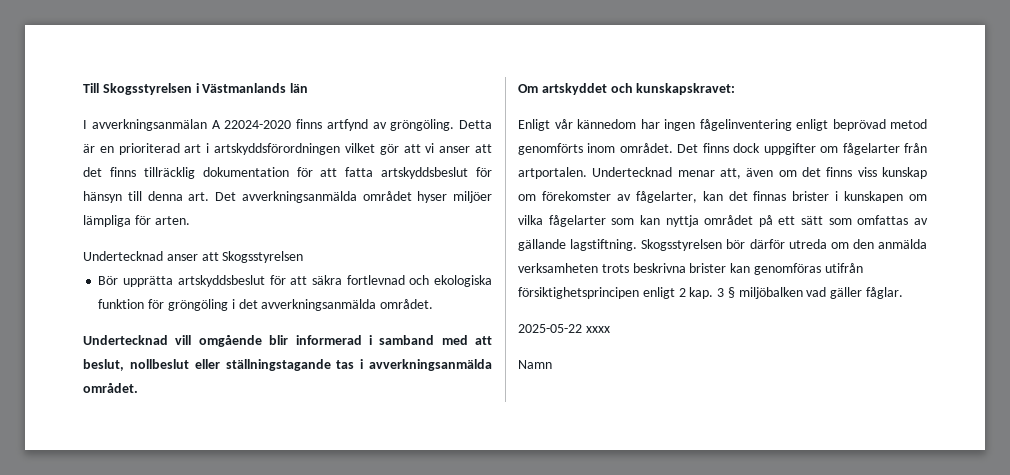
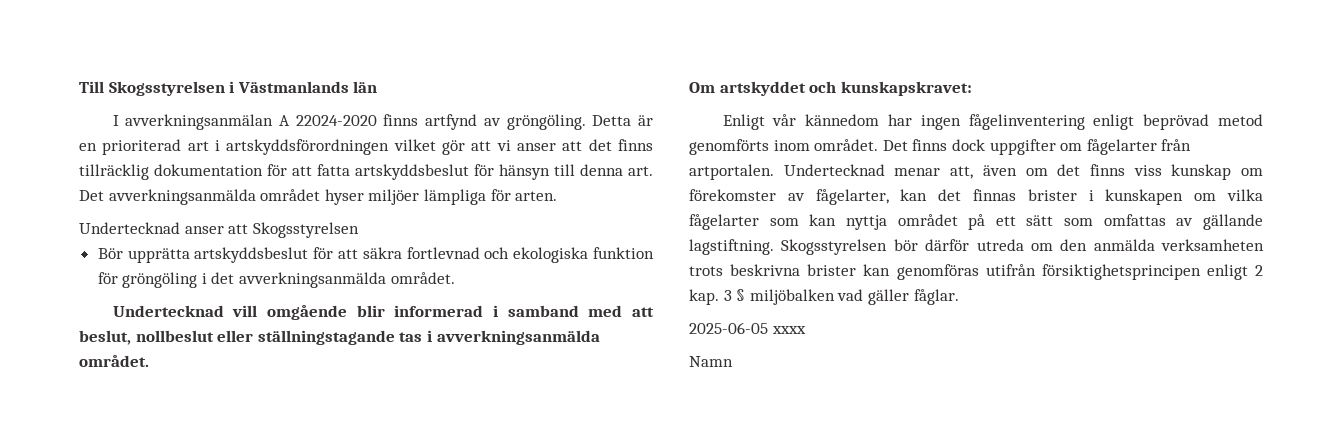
- 2025-05-22 xxxx
+ 2025-06-05 xxxx

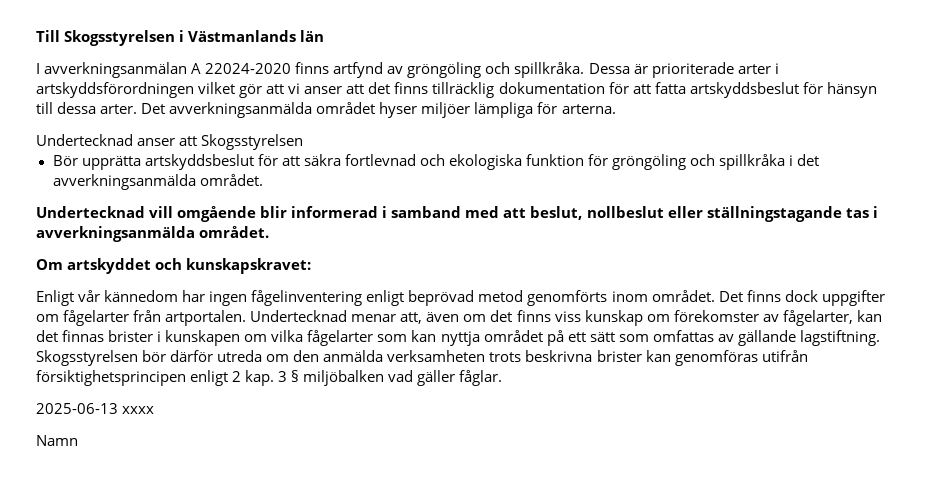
- I avverkningsanmälan A 22024-2020 finns artfynd av gröngöling. Detta är en prioriterad art i artskyddsförordningen vilket gör att vi anser att det finns tillräcklig dokumentation för att fatta artskyddsbeslut för hänsyn till denna art. Det avverkningsanmälda området hyser miljöer lämpliga för arten.
+ I avverkningsanmälan A 22024-2020 finns artfynd av gröngöling och spillkråka. Dessa är prioriterade arter i artskyddsförordningen vilket gör att vi anser att det finns tillräcklig dokumentation för att fatta artskyddsbeslut för hänsyn till dessa arter. Det avverkningsanmälda området hyser miljöer lämpliga för arterna.
- Bör upprätta artskyddsbeslut för att säkra fortlevnad och ekologiska funktion för gröngöling i det avverkningsanmälda området.
+ Bör upprätta artskyddsbeslut för att säkra fortlevnad och ekologiska funktion för gröngöling och spillkråka i det avverkningsanmälda området.
- 2025-06-05 xxxx
+ 2025-06-13 xxxx

